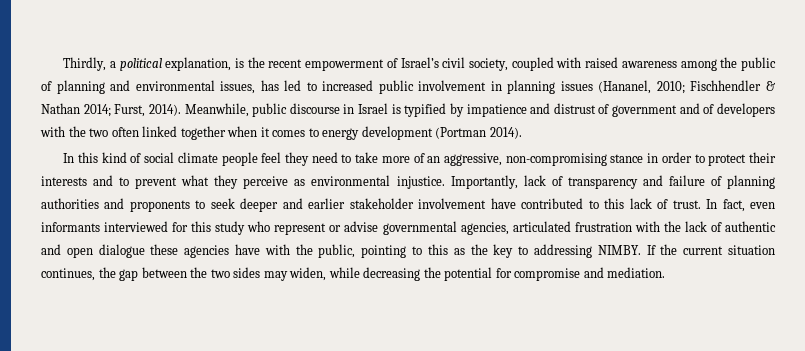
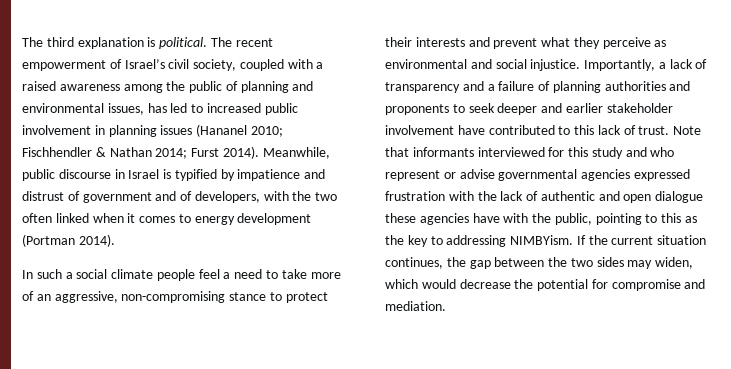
- Thirdly, a political explanation, is the recent empowerment of Israel’s civil society, coupled with raised awareness among the public of planning and environmental issues, has led to increased public involvement in planning issues (Hananel, 2010; Fischhendler & Nathan 2014; Furst, 2014).
+ The third explanation is political. The recent empowerment of Israel’s civil society, coupled with a raised awareness among the public of planning and environmental issues, has led to increased public involvement in planning issues (Hananel 2010; Fischhendler & Nathan 2014; Furst 2014).
- Meanwhile, public discourse in Israel is typified by impatience and distrust of government and of developers with the two often linked together when it comes to energy development (Portman 2014).
+ Meanwhile, public discourse in Israel is typified by impatience and distrust of government and of developers, with the two often linked when it comes to energy development (Portman 2014).
- In this kind of social climate people feel they need to take more of an aggressive, non-compromising stance in order to protect their interests and to prevent what they perceive as environmental injustice.
+ In such a social climate people feel a need to take more of an aggressive, non-compromising stance to protect their interests and prevent what they perceive as environmental and social injustice.
- Importantly, lack of transparency and failure of planning authorities and proponents to seek deeper and earlier stakeholder involvement have contributed to this lack of trust.
+ Importantly, a lack of transparency and a failure of planning authorities and proponents to seek deeper and earlier stakeholder involvement have contributed to this lack of trust.
- In fact, even informants interviewed for this study who represent or advise governmental agencies, articulated frustration with the lack of authentic and open dialogue these agencies have with the public, pointing to this as the key to addressing NIMBY.
+ Note that informants interviewed for this study and who represent or advise governmental agencies expressed frustration with the lack of authentic and open dialogue these agencies have with the public, pointing to this as the key to addressing NIMBYism.
- If the current situation continues, the gap between the two sides may widen, while decreasing the potential for compromise and mediation.
+ If the current situation continues, the gap between the two sides may widen, which would decrease the potential for compromise and mediation.

